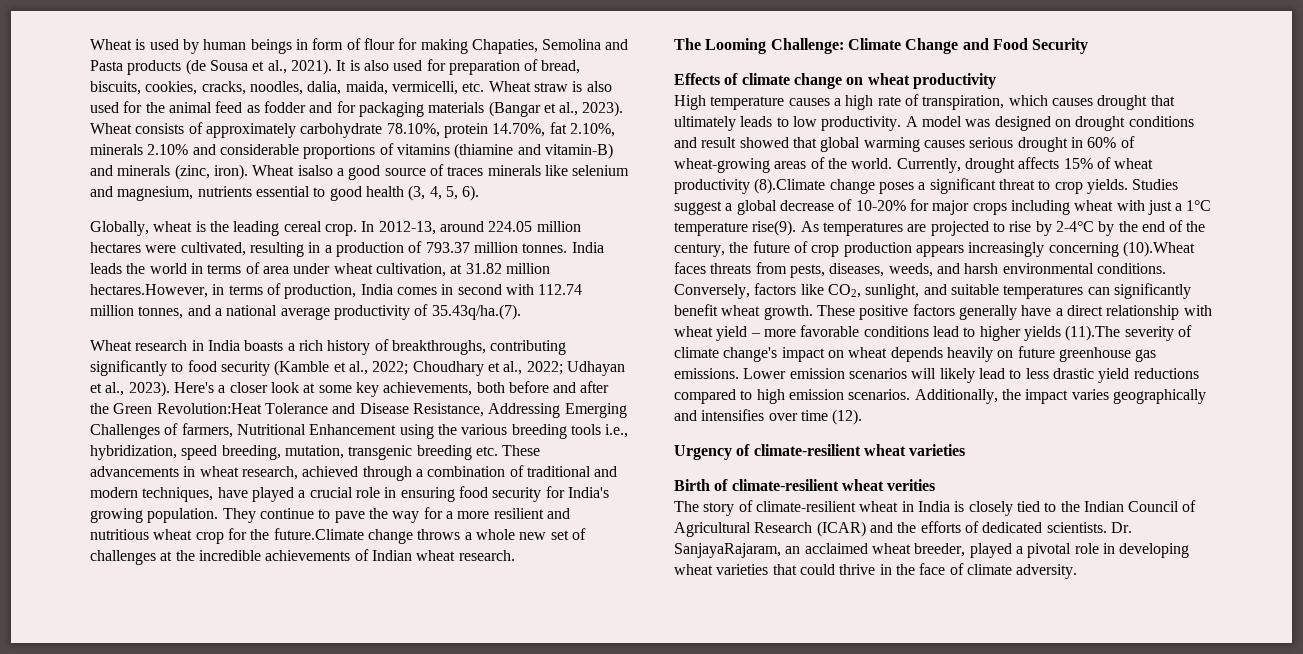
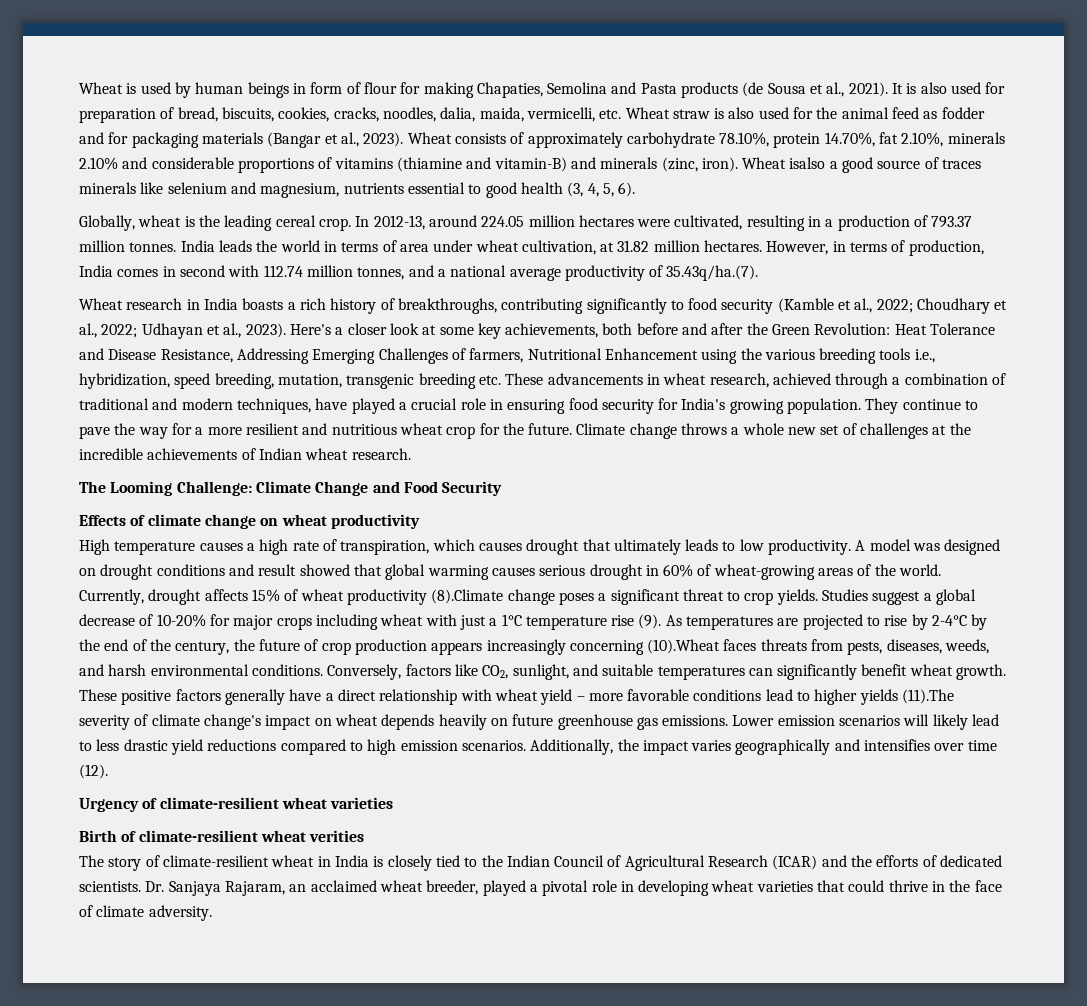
- India leads the world in terms of area under wheat cultivation, at 31.82 million hectares.However, in terms of production, India comes in second with 112.74 million tonnes, and a national average productivity of 35.43q/ha.(7).
+ India leads the world in terms of area under wheat cultivation, at 31.82 million hectares. However, in terms of production, India comes in second with 112.74 million tonnes, and a national average productivity of 35.43q/ha.(7).
- Here's a closer look at some key achievements, both before and after the Green Revolution:Heat Tolerance and Disease Resistance, Addressing Emerging Challenges of farmers, Nutritional Enhancement using the various breeding tools i.e., hybridization, speed breeding, mutation, transgenic breeding etc. These advancements in wheat research, achieved through a combination of traditional and modern techniques, have played a crucial role in ensuring food security for India's growing population.
+ Here's a closer look at some key achievements, both before and after the Green Revolution: Heat Tolerance and Disease Resistance, Addressing Emerging Challenges of farmers, Nutritional Enhancement using the various breeding tools i.e., hybridization, speed breeding, mutation, transgenic breeding etc. These advancements in wheat research, achieved through a combination of traditional and modern techniques, have played a crucial role in ensuring food security for India's growing population.
- They continue to pave the way for a more resilient and nutritious wheat crop for the future.Climate change throws a whole new set of challenges at the incredible achievements of Indian wheat research.
+ They continue to pave the way for a more resilient and nutritious wheat crop for the future. Climate change throws a whole new set of challenges at the incredible achievements of Indian wheat research.
- Studies suggest a global decrease of 10-20% for major crops including wheat with just a 1°C temperature rise(9).
+ Studies suggest a global decrease of 10-20% for major crops including wheat with just a 1°C temperature rise (9).
- Dr. SanjayaRajaram, an acclaimed wheat breeder, played a pivotal role in developing wheat varieties that could thrive in the face of climate adversity.
+ Dr. Sanjaya Rajaram, an acclaimed wheat breeder, played a pivotal role in developing wheat varieties that could thrive in the face of climate adversity.

